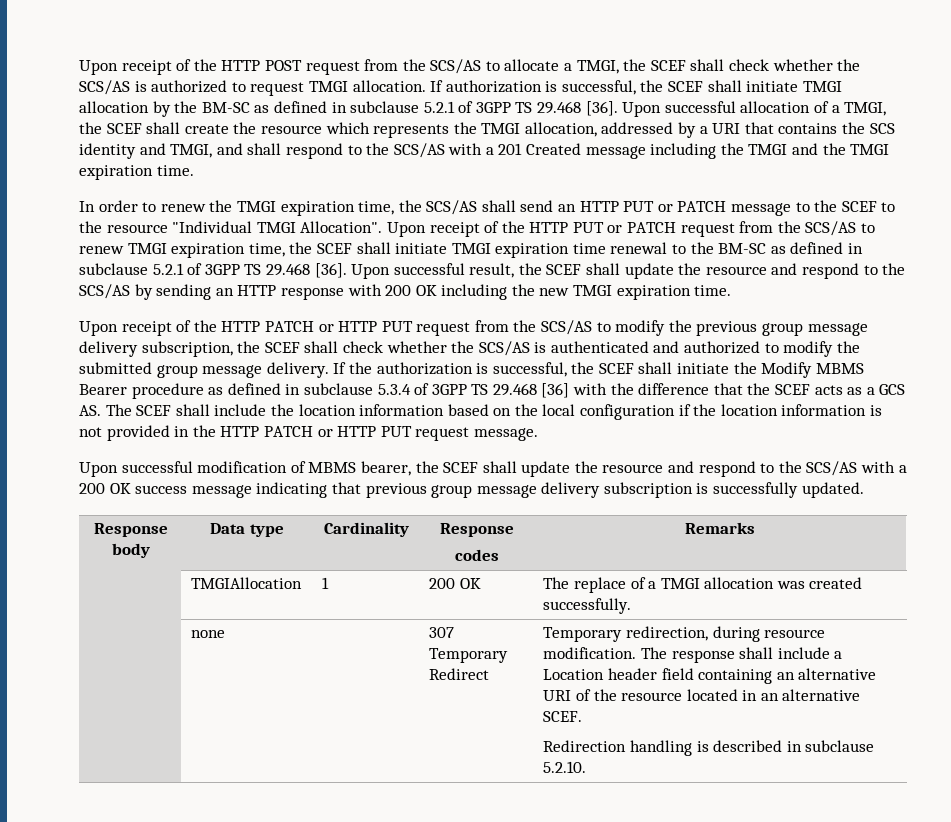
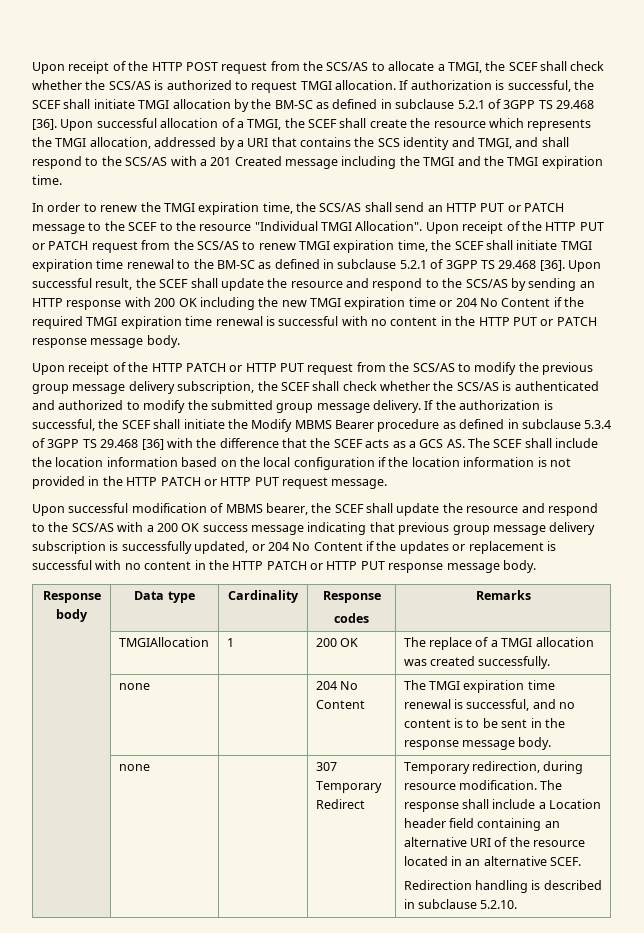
- Upon successful result, the SCEF shall update the resource and respond to the SCS/AS by sending an HTTP response with 200 OK including the new TMGI expiration time.
+ Upon successful result, the SCEF shall update the resource and respond to the SCS/AS by sending an HTTP response with 200 OK including the new TMGI expiration time or 204 No Content if the required TMGI expiration time renewal is successful with no content in the HTTP PUT or PATCH response message body.
- Upon successful modification of MBMS bearer, the SCEF shall update the resource and respond to the SCS/AS with a 200 OK success message indicating that previous group message delivery subscription is successfully updated.
+ Upon successful modification of MBMS bearer, the SCEF shall update the resource and respond to the SCS/AS with a 200 OK success message indicating that previous group message delivery subscription is successfully updated, or 204 No Content if the updates or replacement is successful with no content in the HTTP PATCH or HTTP PUT response message body.
+ | none | | 204 No Content | The TMGI expiration time renewal is successful, and no content is to be sent in the response message body.

